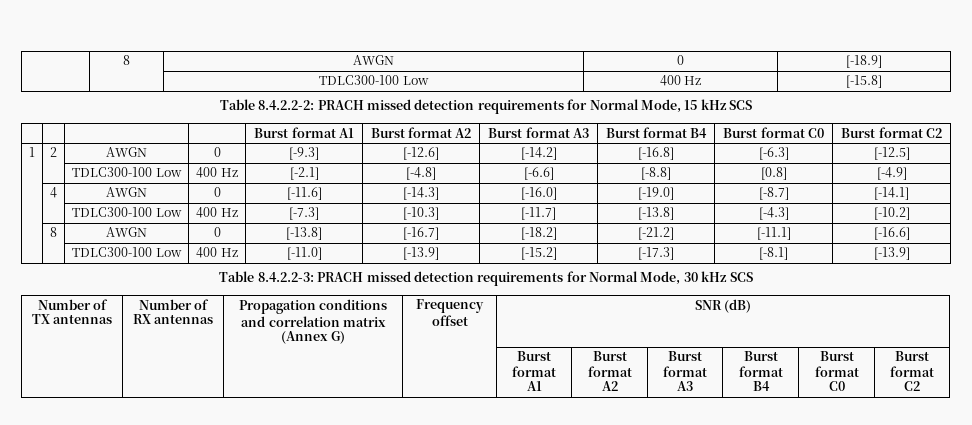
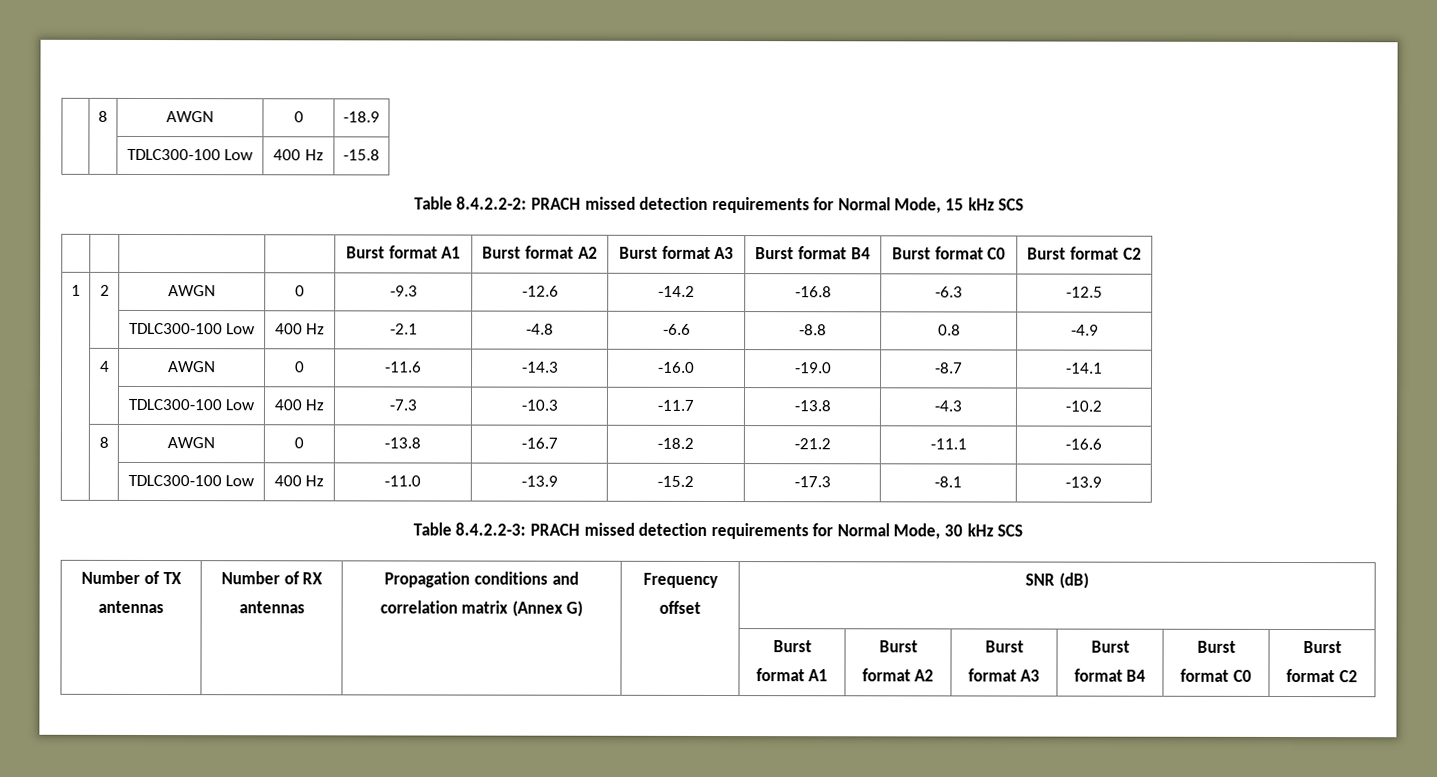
- | 8 | AWGN | 0 | [-18.9]
- | | TDLC300-100 Low | 400 Hz | [-15.8]
+ | 8 | AWGN | 0 | -18.9
+ | | TDLC300-100 Low | 400 Hz | -15.8
- 1 | 2 | AWGN | 0 | [-9.3] | [-12.6] | [-14.2] | [-16.8] | [-6.3] | [-12.5]
- | | TDLC300-100 Low | 400 Hz | [-2.1] | [-4.8] | [-6.6] | [-8.8] | [0.8] | [-4.9]
- | 4 | AWGN | 0 | [-11.6] | [-14.3] | [-16.0] | [-19.0] | [-8.7] | [-14.1]
- | | TDLC300-100 Low | 400 Hz | [-7.3] | [-10.3] | [-11.7] | [-13.8] | [-4.3] | [-10.2]
- | 8 | AWGN | 0 | [-13.8] | [-16.7] | [-18.2] | [-21.2] | [-11.1] | [-16.6]
- | | TDLC300-100 Low | 400 Hz | [-11.0] | [-13.9] | [-15.2] | [-17.3] | [-8.1] | [-13.9]
+ 1 | 2 | AWGN | 0 | -9.3 | -12.6 | -14.2 | -16.8 | -6.3 | -12.5
+ | | TDLC300-100 Low | 400 Hz | -2.1 | -4.8 | -6.6 | -8.8 | 0.8 | -4.9
+ | 4 | AWGN | 0 | -11.6 | -14.3 | -16.0 | -19.0 | -8.7 | -14.1
+ | | TDLC300-100 Low | 400 Hz | -7.3 | -10.3 | -11.7 | -13.8 | -4.3 | -10.2
+ | 8 | AWGN | 0 | -13.8 | -16.7 | -18.2 | -21.2 | -11.1 | -16.6
+ | | TDLC300-100 Low | 400 Hz | -11.0 | -13.9 | -15.2 | -17.3 | -8.1 | -13.9

